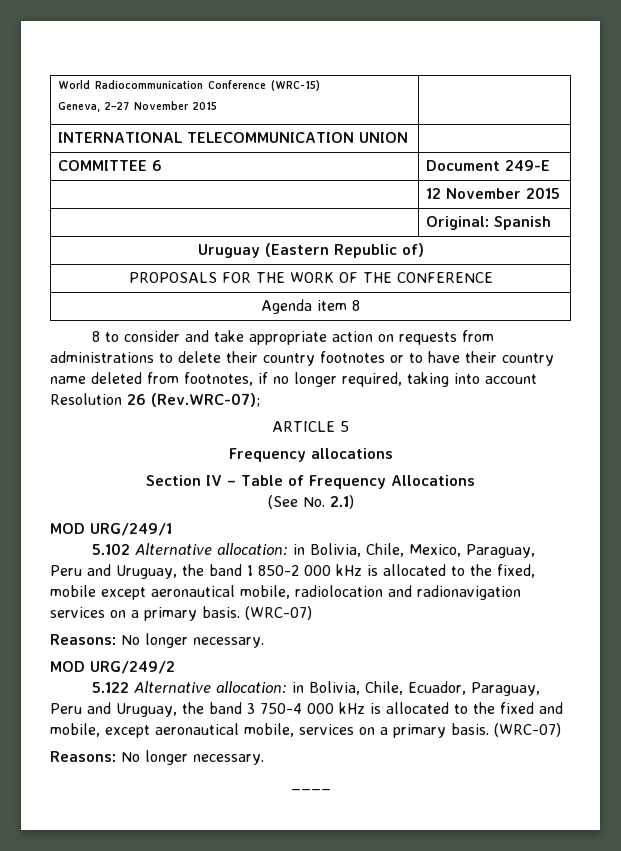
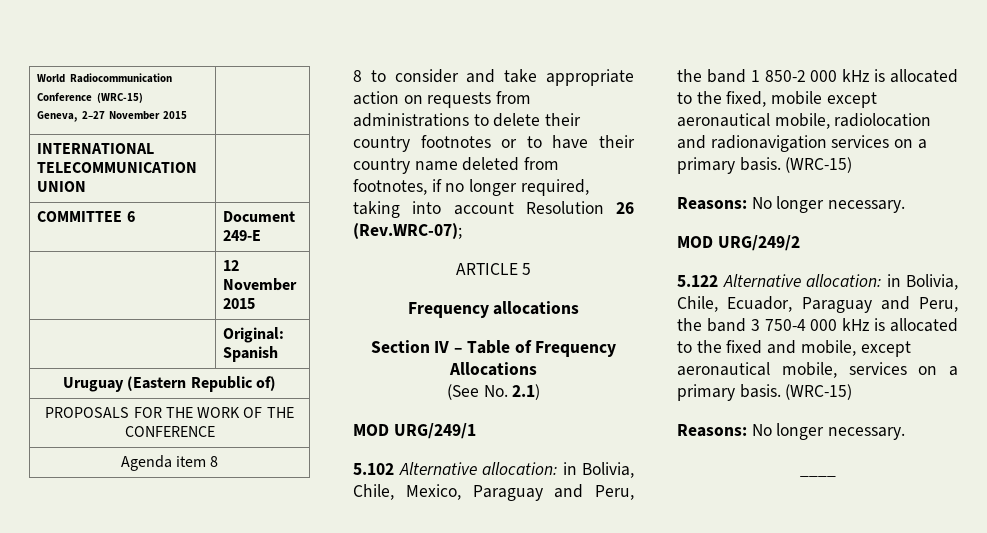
- 5.102 Alternative allocation: in Bolivia, Chile, Mexico, Paraguay, Peru and Uruguay, the band 1 850-2 000 kHz is allocated to the fixed, mobile except aeronautical mobile, radiolocation and radionavigation services on a primary basis. (WRC-07)
+ 5.102 Alternative allocation: in Bolivia, Chile, Mexico, Paraguay and Peru, the band 1 850-2 000 kHz is allocated to the fixed, mobile except aeronautical mobile, radiolocation and radionavigation services on a primary basis. (WRC-15)
- 5.122 Alternative allocation: in Bolivia, Chile, Ecuador, Paraguay, Peru and Uruguay, the band 3 750-4 000 kHz is allocated to the fixed and mobile, except aeronautical mobile, services on a primary basis. (WRC-07)
+ 5.122 Alternative allocation: in Bolivia, Chile, Ecuador, Paraguay and Peru, the band 3 750-4 000 kHz is allocated to the fixed and mobile, except aeronautical mobile, services on a primary basis. (WRC-15)

